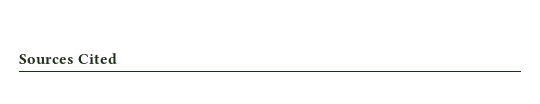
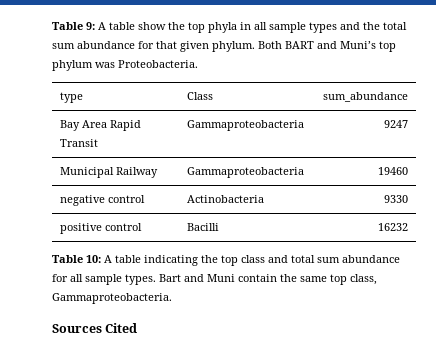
+ Table 9: A table show the top phyla in all sample types and the total sum abundance for that given phylum. Both BART and Muni’s top phylum was Proteobacteria.
+ type | Class | sum_abundance
+ Bay Area Rapid Transit | Gammaproteobacteria | 9247
+ Municipal Railway | Gammaproteobacteria | 19460
+ negative control | Actinobacteria | 9330
+ positive control | Bacilli | 16232
+ Table 10: A table indicating the top class and total sum abundance for all sample types. Bart and Muni contain the same top class, Gammaproteobacteria.

